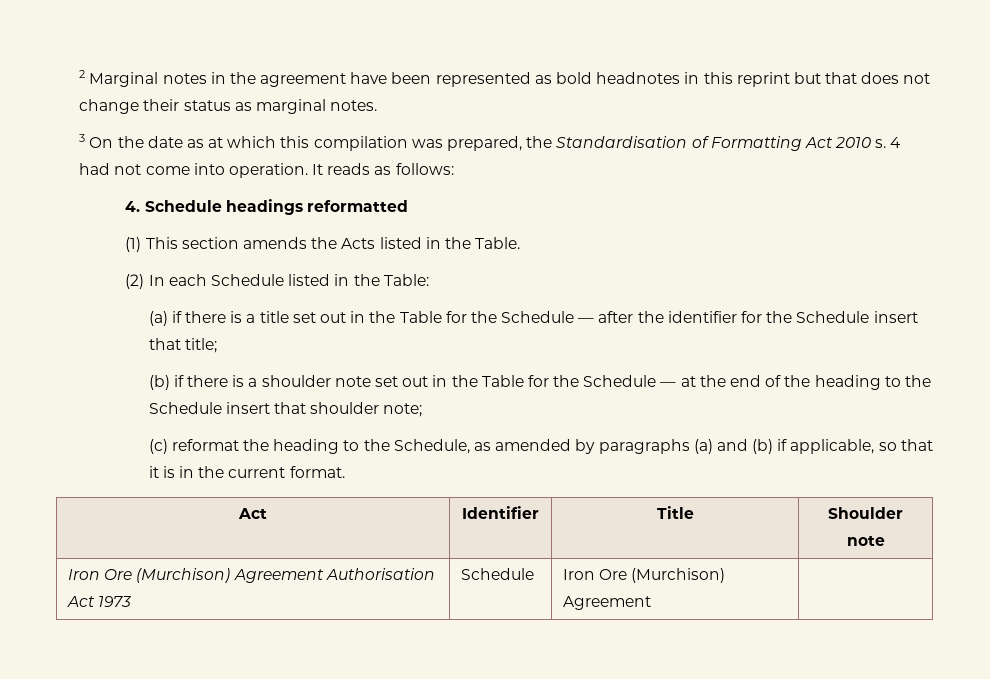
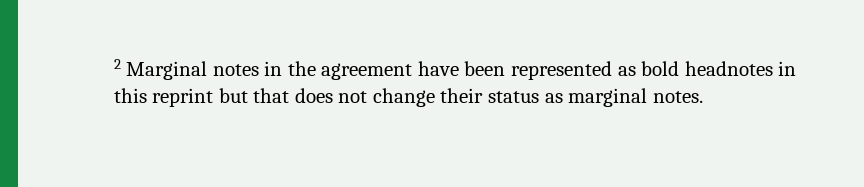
- 3 On the date as at which this compilation was prepared, the Standardisation of Formatting Act 2010 s. 4 had not come into operation. It reads as follows:
- 4. Schedule headings reformatted
- (1) This section amends the Acts listed in the Table.
- (2) In each Schedule listed in the Table:
- (a) if there is a title set out in the Table for the Schedule — after the identifier for the Schedule insert that title;
- (b) if there is a shoulder note set out in the Table for the Schedule — at the end of the heading to the Schedule insert that shoulder note;
- (c) reformat the heading to the Schedule, as amended by paragraphs (a) and (b) if applicable, so that it is in the current format.
- Act | Identifier | Title | Shoulder note
- Iron Ore (Murchison) Agreement Authorisation Act 1973 | Schedule | Iron Ore (Murchison) Agreement |

